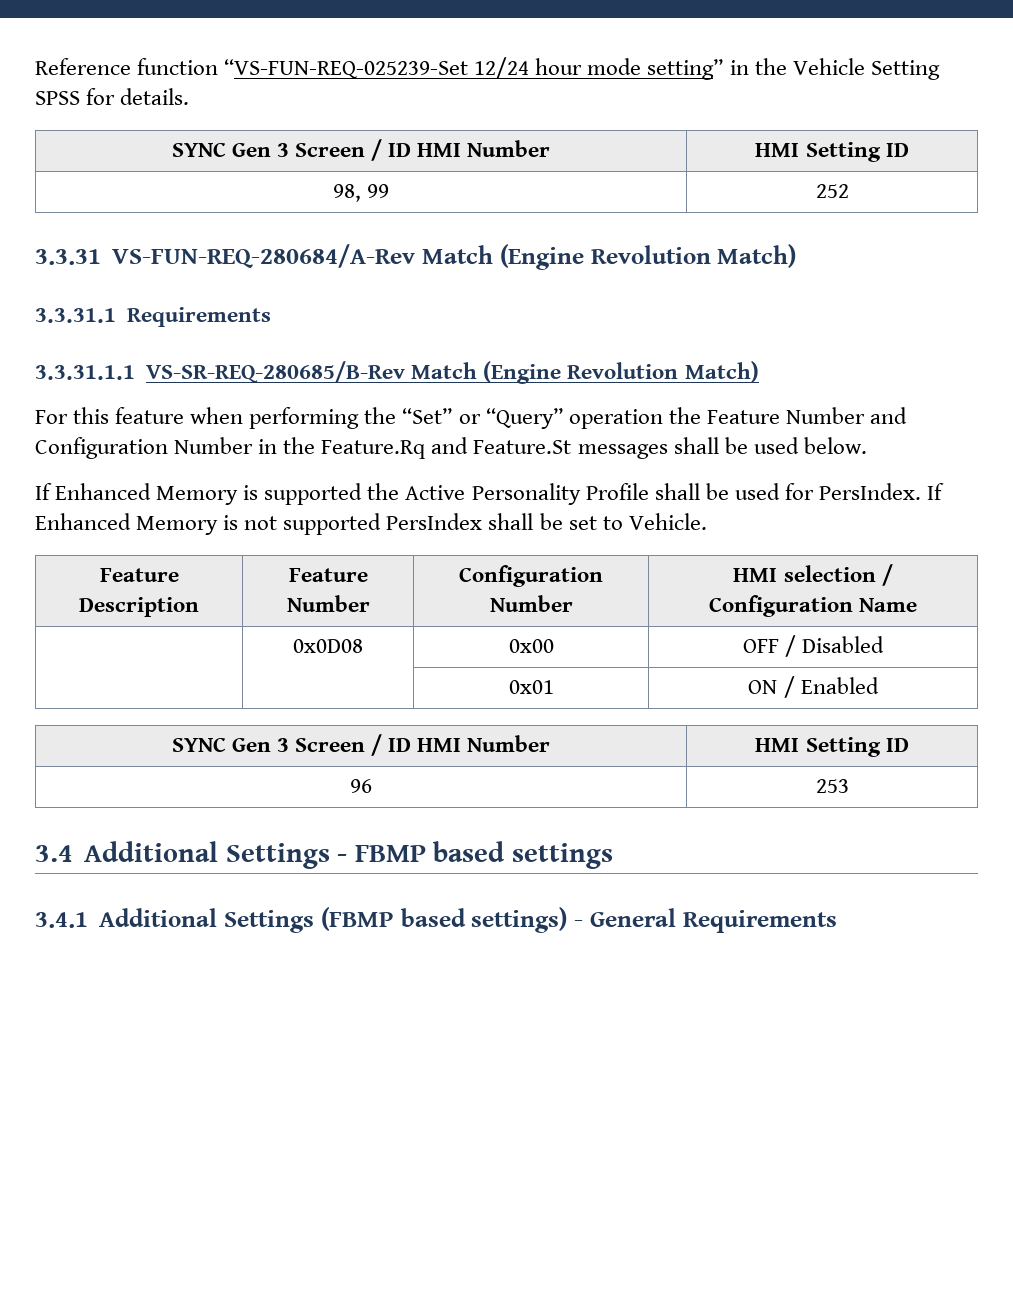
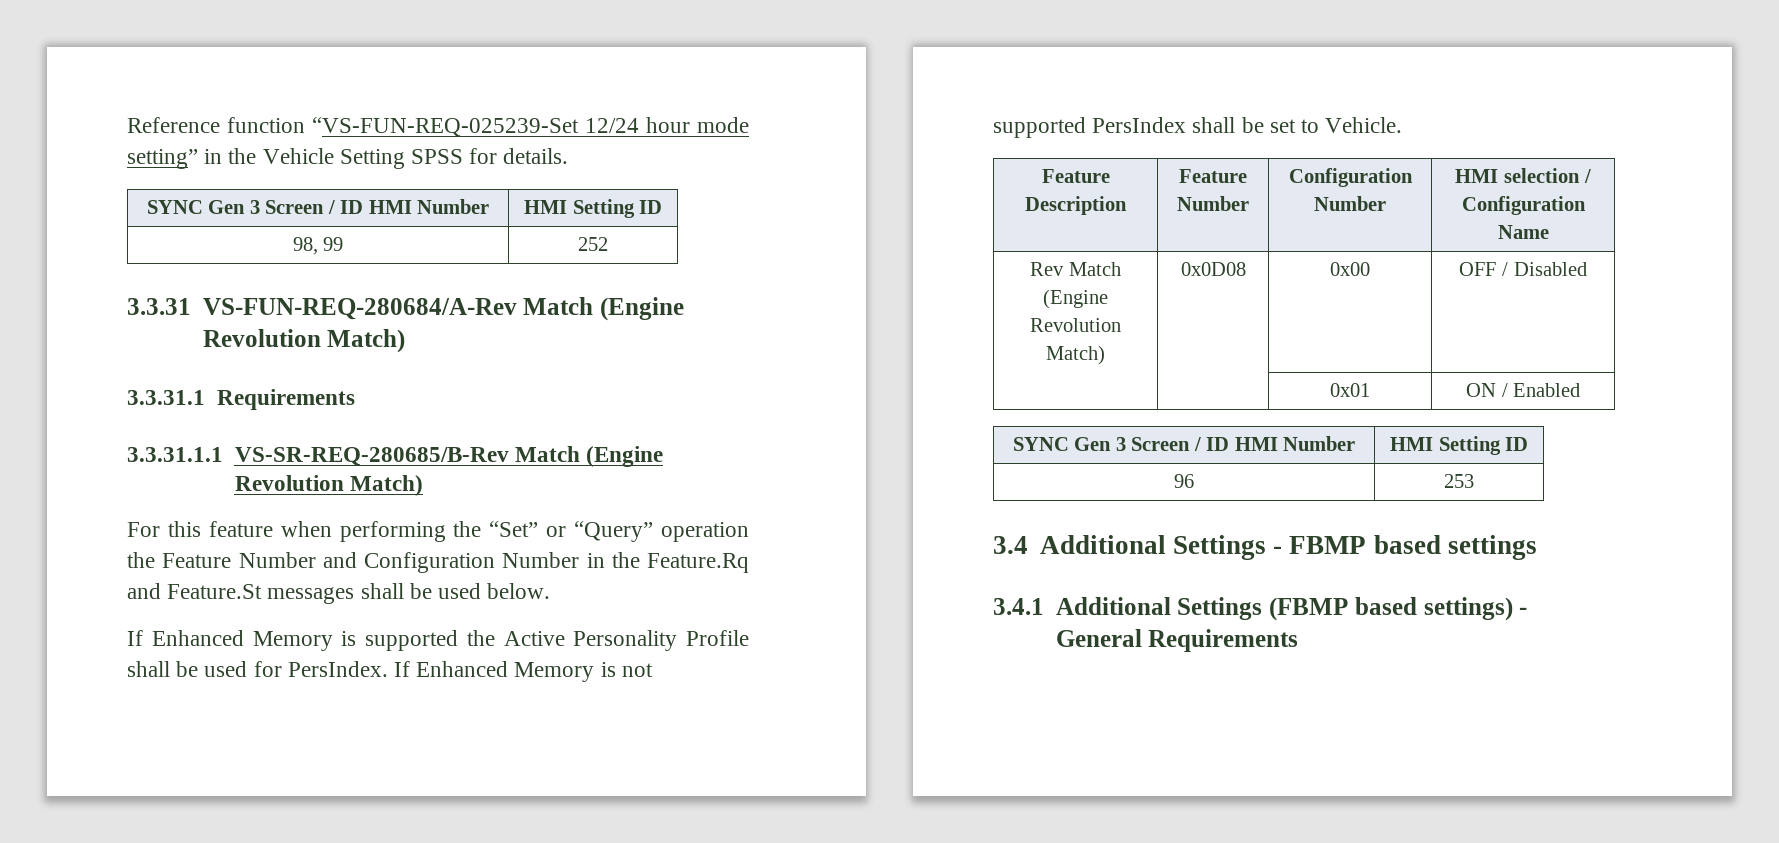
- | 0x0D08 | 0x00 | OFF / Disabled
+ Rev Match (Engine Revolution Match) | 0x0D08 | 0x00 | OFF / Disabled

